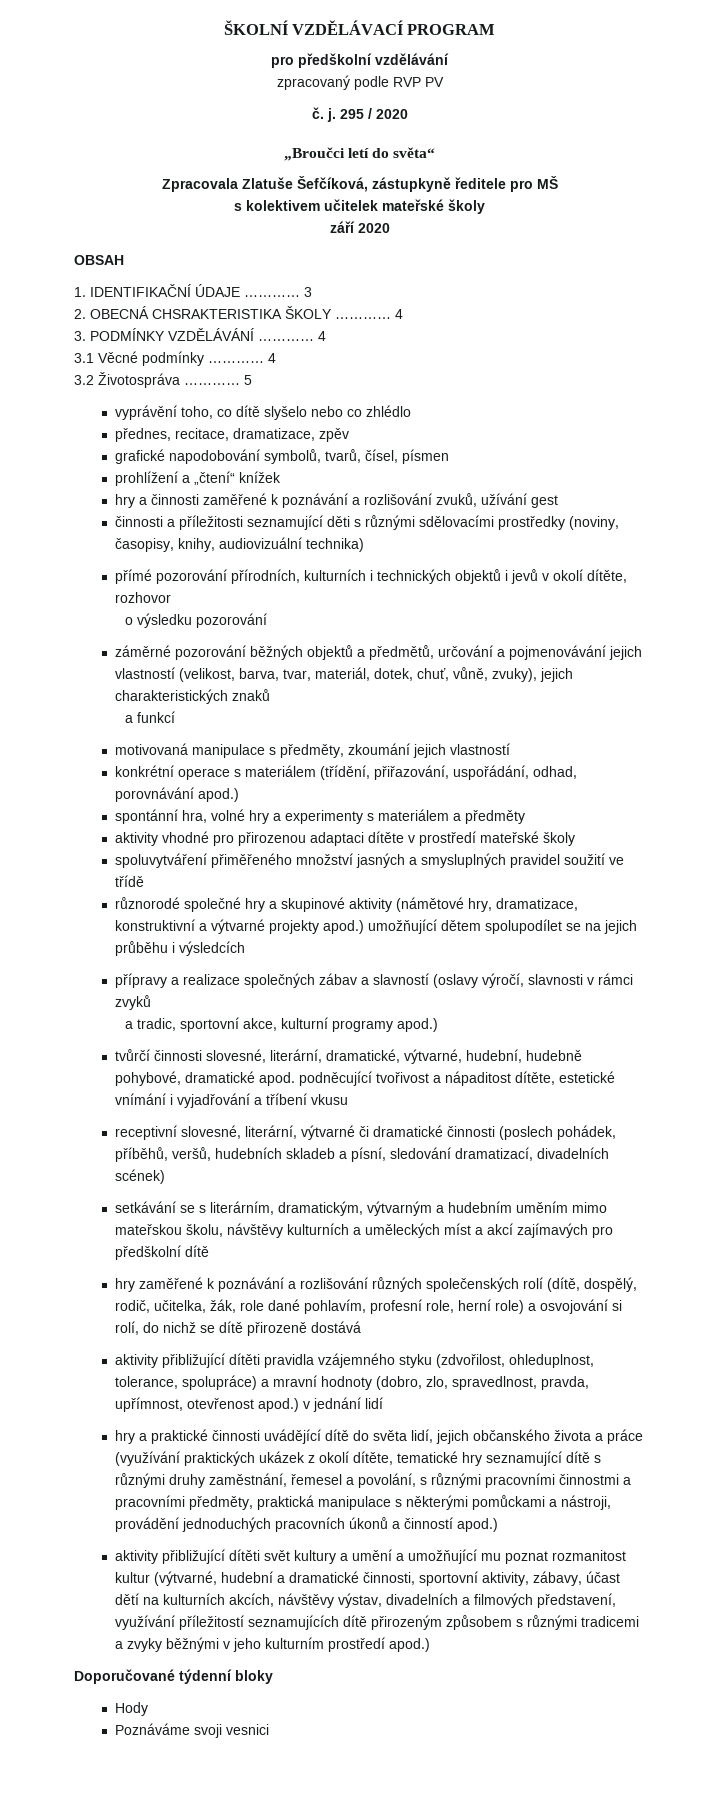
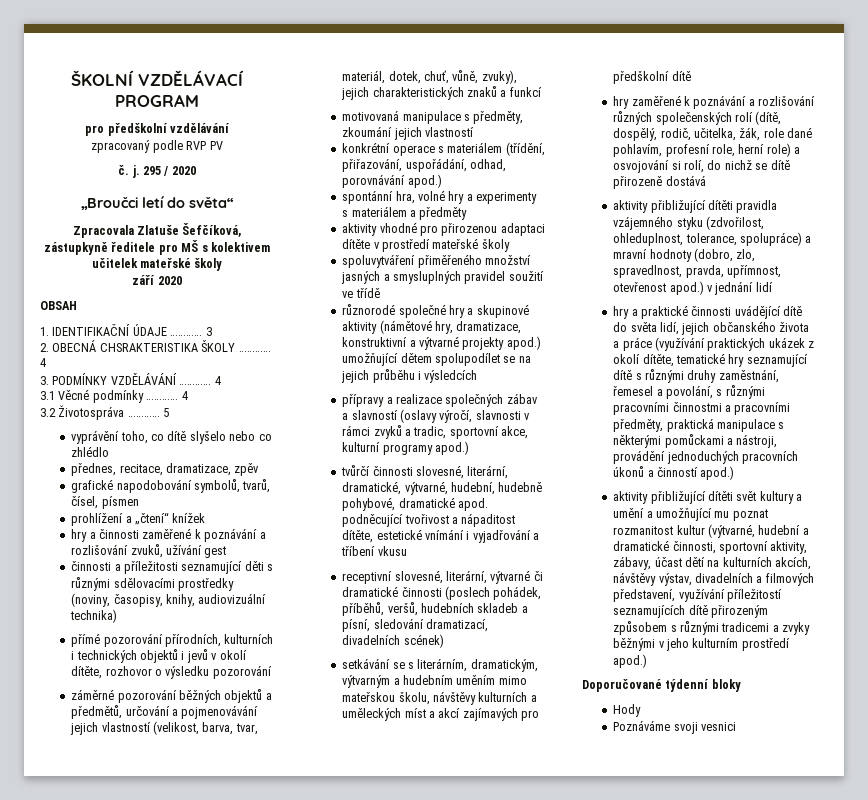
- Zpracovala Zlatuše Šefčíková, zástupkyně ředitele pro MŠ
- s kolektivem učitelek mateřské školy
+ Zpracovala Zlatuše Šefčíková, zástupkyně ředitele pro MŠ s kolektivem učitelek mateřské školy
- přímé pozorování přírodních, kulturních i technických objektů i jevů v okolí dítěte, rozhovor
- o výsledku pozorování
+ přímé pozorování přírodních, kulturních i technických objektů i jevů v okolí dítěte, rozhovor o výsledku pozorování
- záměrné pozorování běžných objektů a předmětů, určování a pojmenovávání jejich vlastností (velikost, barva, tvar, materiál, dotek, chuť, vůně, zvuky), jejich charakteristických znaků
- a funkcí
+ záměrné pozorování běžných objektů a předmětů, určování a pojmenovávání jejich vlastností (velikost, barva, tvar, materiál, dotek, chuť, vůně, zvuky), jejich charakteristických znaků a funkcí
- přípravy a realizace společných zábav a slavností (oslavy výročí, slavnosti v rámci zvyků
- a tradic, sportovní akce, kulturní programy apod.)
+ přípravy a realizace společných zábav a slavností (oslavy výročí, slavnosti v rámci zvyků a tradic, sportovní akce, kulturní programy apod.)

